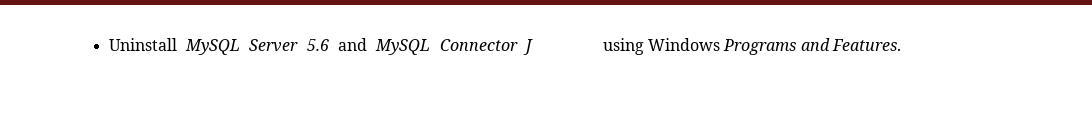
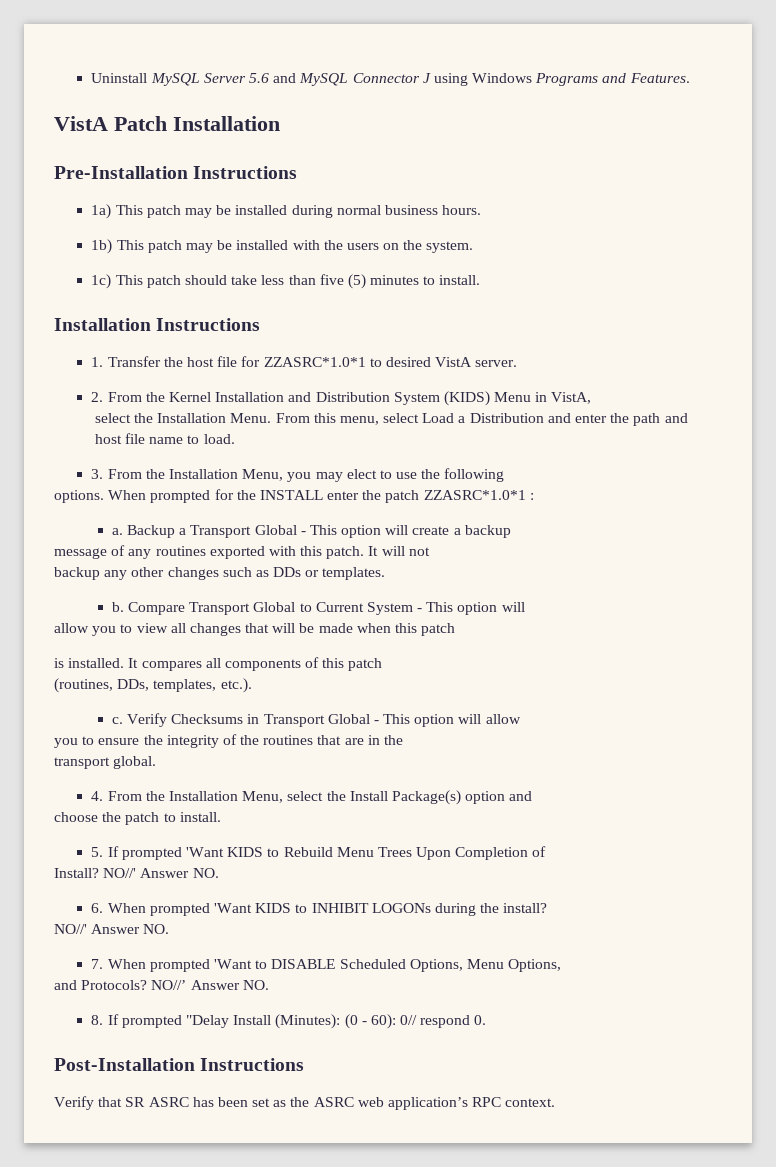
+ VistA Patch Installation
+ Pre-Installation Instructions
+ 1a) This patch may be installed during normal business hours.
+ 1b) This patch may be installed with the users on the system.
+ 1c) This patch should take less than five (5) minutes to install.
+ Installation Instructions
+ 1. Transfer the host file for ZZASRC*1.0*1 to desired VistA server.
+ 2. From the Kernel Installation and Distribution System (KIDS) Menu in VistA,
+ select the Installation Menu. From this menu, select Load a Distribution and enter the path and host file name to load.
+ 3. From the Installation Menu, you may elect to use the following
+ options. When prompted for the INSTALL enter the patch ZZASRC*1.0*1 :
+ a. Backup a Transport Global - This option will create a backup
+ message of any routines exported with this patch. It will not
+ backup any other changes such as DDs or templates.
+ b. Compare Transport Global to Current System - This option will
+ allow you to view all changes that will be made when this patch
+ is installed. It compares all components of this patch
+ (routines, DDs, templates, etc.).
+ c. Verify Checksums in Transport Global - This option will allow
+ you to ensure the integrity of the routines that are in the
+ transport global.
+ 4. From the Installation Menu, select the Install Package(s) option and
+ choose the patch to install.
+ 5. If prompted 'Want KIDS to Rebuild Menu Trees Upon Completion of
+ Install? NO//' Answer NO.
+ 6. When prompted 'Want KIDS to INHIBIT LOGONs during the install?
+ NO//' Answer NO.
+ 7. When prompted 'Want to DISABLE Scheduled Options, Menu Options,
+ and Protocols? NO//’ Answer NO.
+ 8. If prompted "Delay Install (Minutes): (0 - 60): 0// respond 0.
+ Post-Installation Instructions
+ Verify that SR ASRC has been set as the ASRC web application’s RPC context.

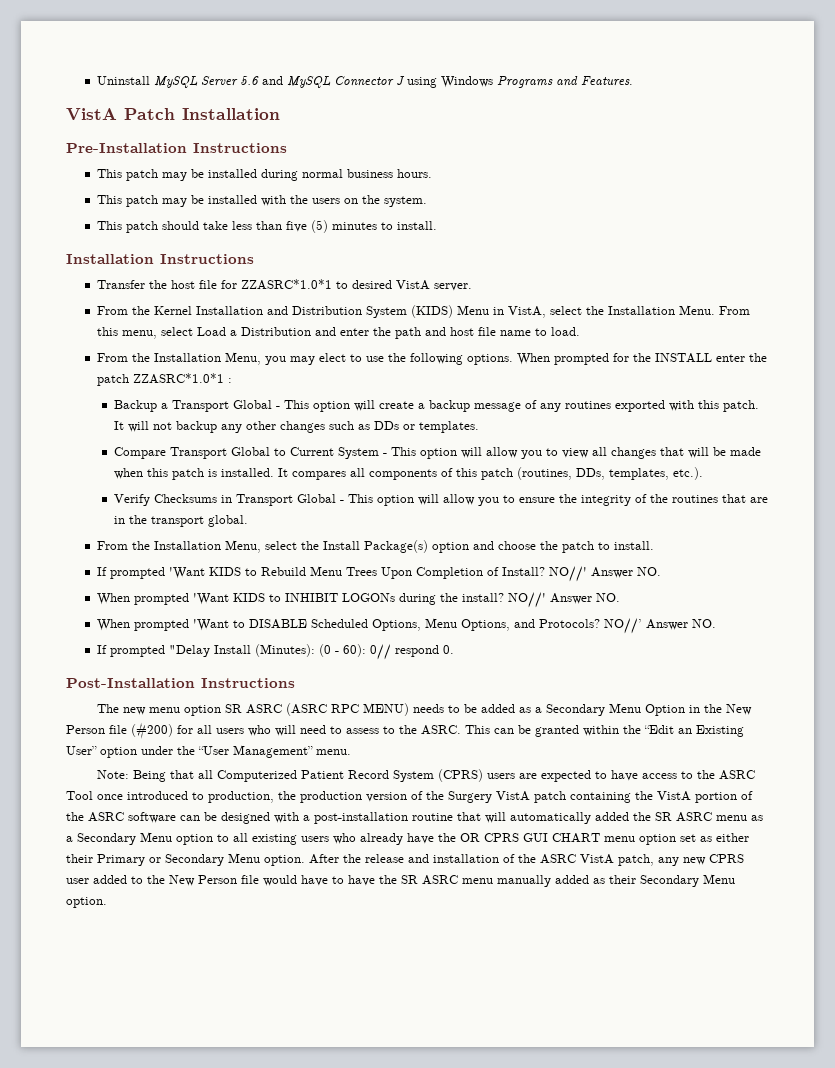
- 1a) This patch may be installed during normal business hours.
+ This patch may be installed during normal business hours.
- 1b) This patch may be installed with the users on the system.
+ This patch may be installed with the users on the system.
- 1c) This patch should take less than five (5) minutes to install.
+ This patch should take less than five (5) minutes to install.
- 1. Transfer the host file for ZZASRC*1.0*1 to desired VistA server.
+ Transfer the host file for ZZASRC*1.0*1 to desired VistA server.
- 2. From the Kernel Installation and Distribution System (KIDS) Menu in VistA,
- select the Installation Menu.
+ From the Kernel Installation and Distribution System (KIDS) Menu in VistA, select the Installation Menu.
- 3. From the Installation Menu, you may elect to use the following
- options.
+ From the Installation Menu, you may elect to use the following options.
- a. Backup a Transport Global - This option will create a backup
- message of any routines exported with this patch.
+ Backup a Transport Global - This option will create a backup message of any routines exported with this patch.
- It will not
- backup any other changes such as DDs or templates.
+ It will not backup any other changes such as DDs or templates.
- b. Compare Transport Global to Current System - This option will
- allow you to view all changes that will be made when this patch
- is installed.
+ Compare Transport Global to Current System - This option will allow you to view all changes that will be made when this patch is installed.
- It compares all components of this patch
- (routines, DDs, templates, etc.).
+ It compares all components of this patch (routines, DDs, templates, etc.).
- c. Verify Checksums in Transport Global - This option will allow
- you to ensure the integrity of the routines that are in the
- transport global.
+ Verify Checksums in Transport Global - This option will allow you to ensure the integrity of the routines that are in the transport global.
- 4. From the Installation Menu, select the Install Package(s) option and
- choose the patch to install.
+ From the Installation Menu, select the Install Package(s) option and choose the patch to install.
- 5. If prompted 'Want KIDS to Rebuild Menu Trees Upon Completion of
- Install?
+ If prompted 'Want KIDS to Rebuild Menu Trees Upon Completion of Install?
- 6. When prompted 'Want KIDS to INHIBIT LOGONs during the install?
- NO//' Answer NO.
- 7. When prompted 'Want to DISABLE Scheduled Options, Menu Options,
- and Protocols?
+ When prompted 'Want KIDS to INHIBIT LOGONs during the install? NO//' Answer NO.
+ When prompted 'Want to DISABLE Scheduled Options, Menu Options, and Protocols?
- 8. If prompted "Delay Install (Minutes): (0 - 60): 0// respond 0.
+ If prompted "Delay Install (Minutes): (0 - 60): 0// respond 0.
- Verify that SR ASRC has been set as the ASRC web application’s RPC context.
+ The new menu option SR ASRC (ASRC RPC MENU) needs to be added as a Secondary Menu Option in the New Person file (#200) for all users who will need to assess to the ASRC. This can be granted within the “Edit an Existing User” option under the “User Management” menu.
+ Note: Being that all Computerized Patient Record System (CPRS) users are expected to have access to the ASRC Tool once introduced to production, the production version of the Surgery VistA patch containing the VistA portion of the ASRC software can be designed with a post-installation routine that will automatically added the SR ASRC menu as a Secondary Menu option to all existing users who already have the OR CPRS GUI CHART menu option set as either their Primary or Secondary Menu option. After the release and installation of the ASRC VistA patch, any new CPRS user added to the New Person file would have to have the SR ASRC menu manually added as their Secondary Menu option.

